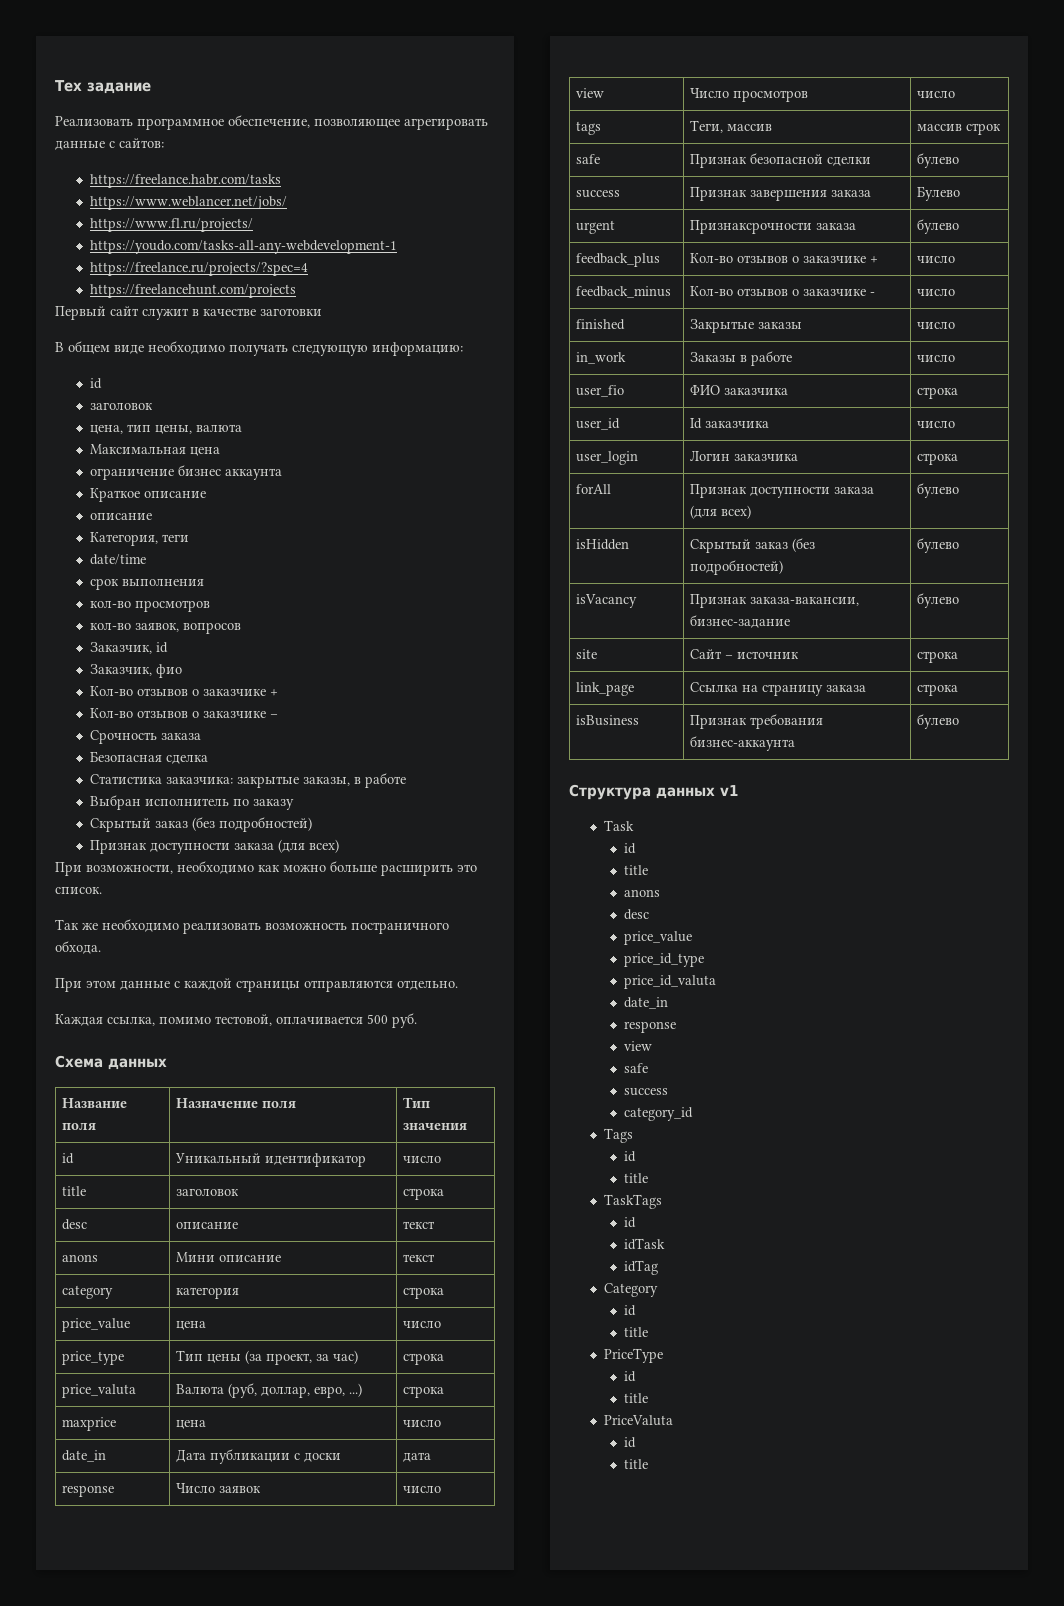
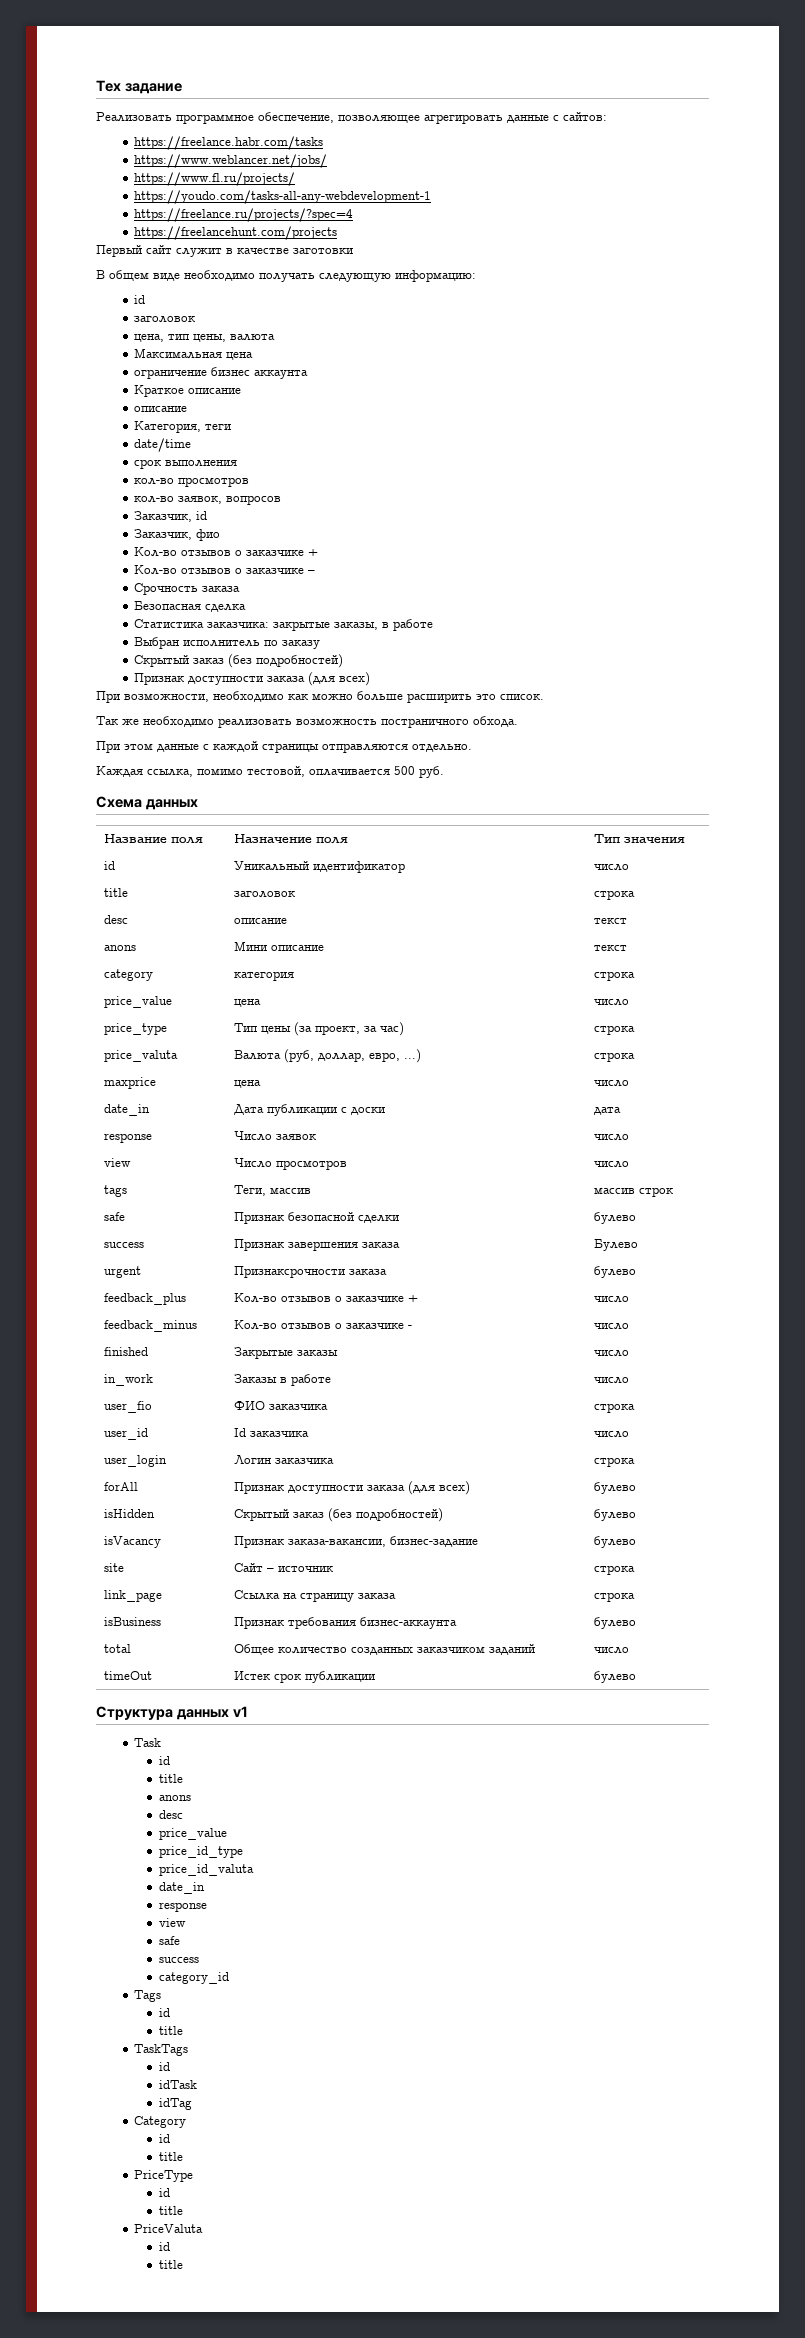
+ total | Общее количество созданных заказчиком заданий | число
+ timeOut | Истек срок публикации | булево

